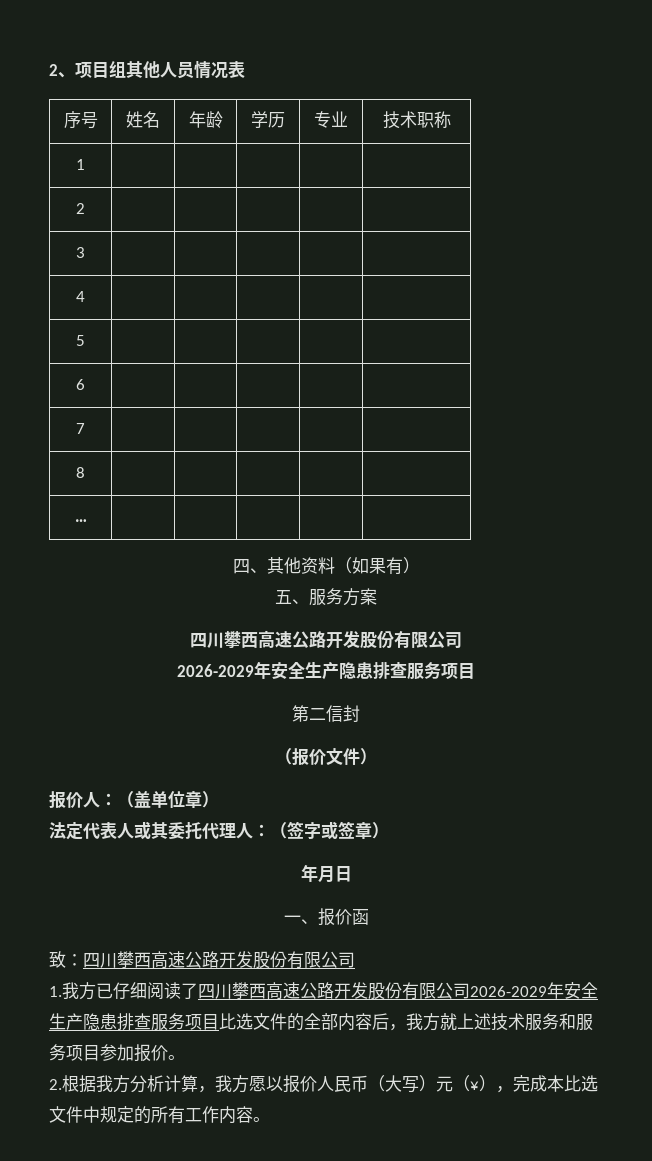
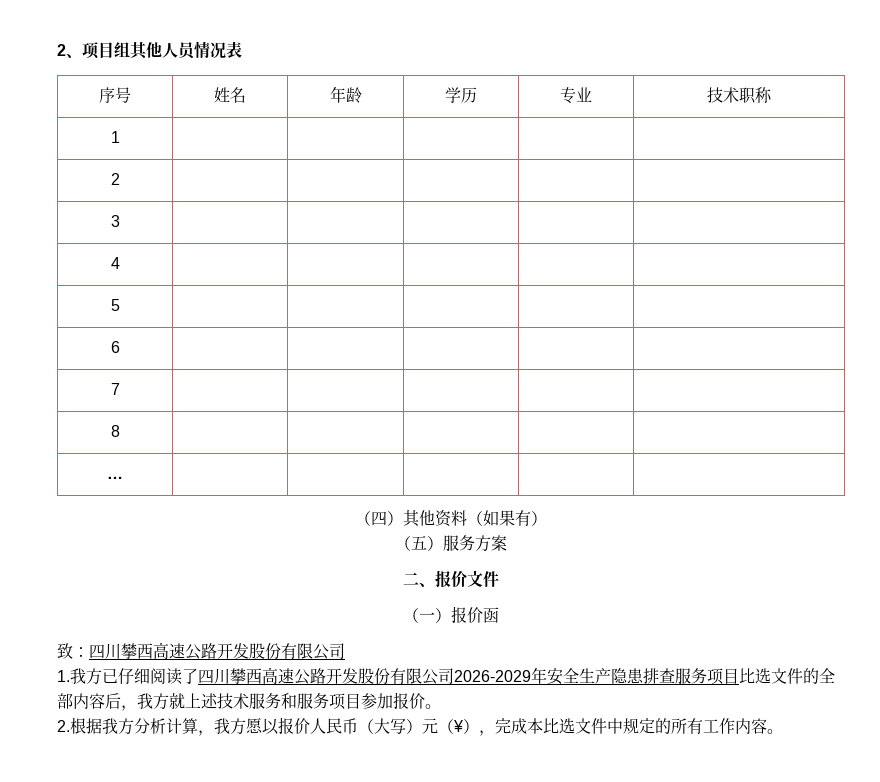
- 四、其他资料（如果有）
+ （四）其他资料（如果有）
- 五、服务方案
- 四川攀西高速公路开发股份有限公司
- 2026-2029年安全生产隐患排查服务项目
- 第二信封
- （报价文件）
- 报价人：（盖单位章）
- 法定代表人或其委托代理人：（签字或签章）
- 年月日
- 一、报价函
+ （五）服务方案
+ 二、报价文件
+ （一）报价函

